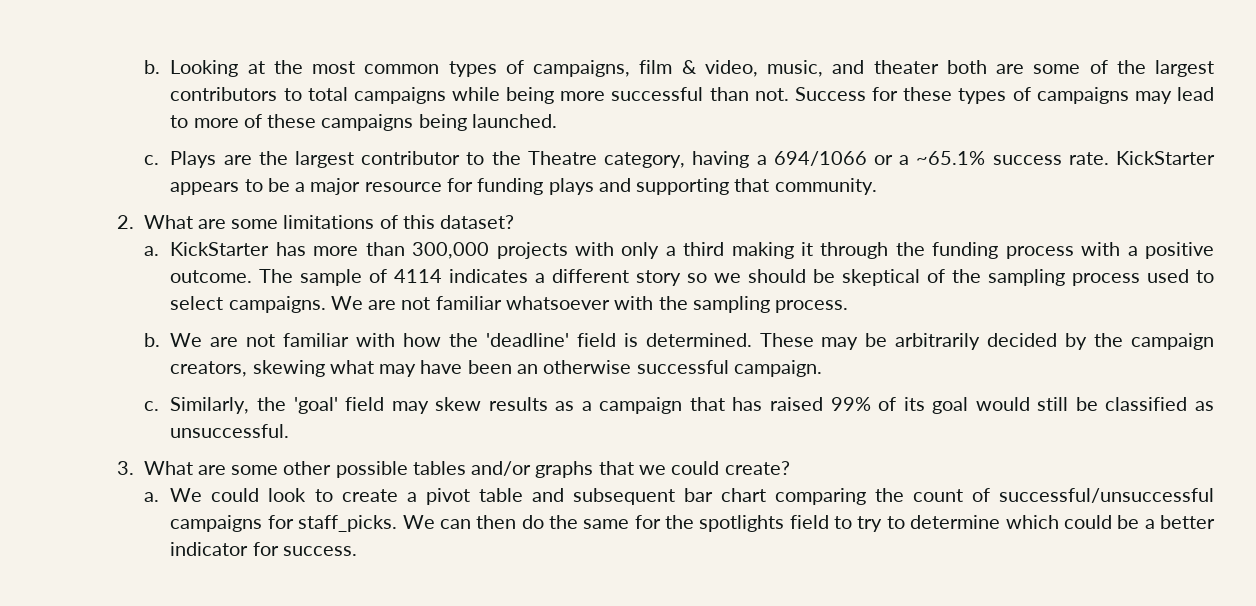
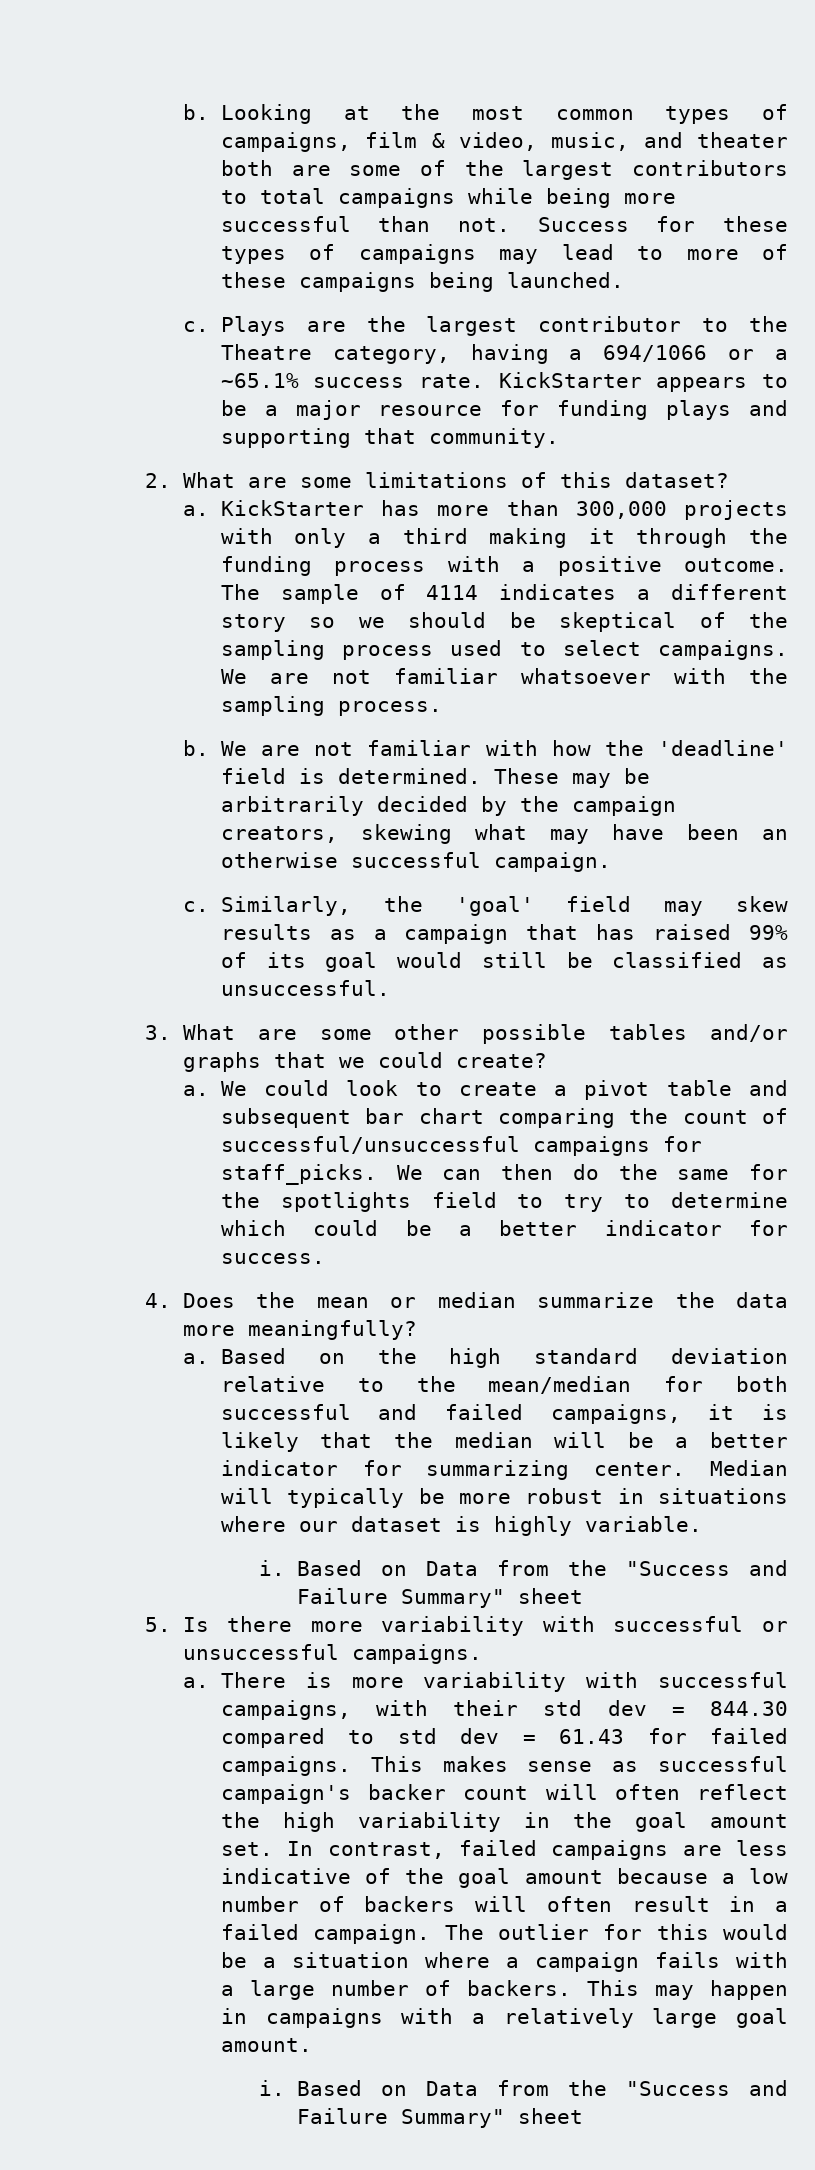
+ 4. Does the mean or median summarize the data more meaningfully?
+ a. Based on the high standard deviation relative to the mean/median for both successful and failed campaigns, it is likely that the median will be a better indicator for summarizing center. Median will typically be more robust in situations where our dataset is highly variable.
+ i. Based on Data from the "Success and Failure Summary" sheet
+ 5. Is there more variability with successful or unsuccessful campaigns.
+ a. There is more variability with successful campaigns, with their std dev = 844.30 compared to std dev = 61.43 for failed campaigns. This makes sense as successful campaign's backer count will often reflect the high variability in the goal amount set. In contrast, failed campaigns are less indicative of the goal amount because a low number of backers will often result in a failed campaign. The outlier for this would be a situation where a campaign fails with a large number of backers. This may happen in campaigns with a relatively large goal amount.
+ i. Based on Data from the "Success and Failure Summary" sheet

